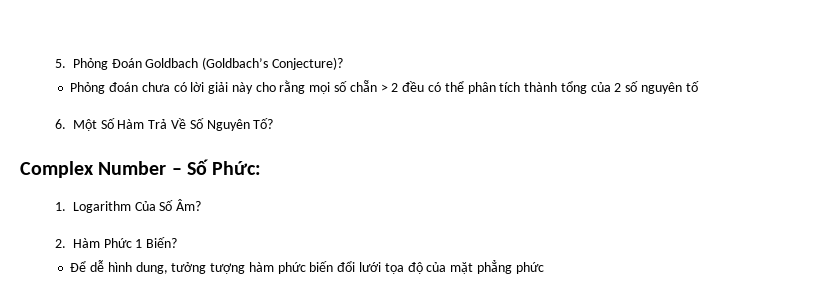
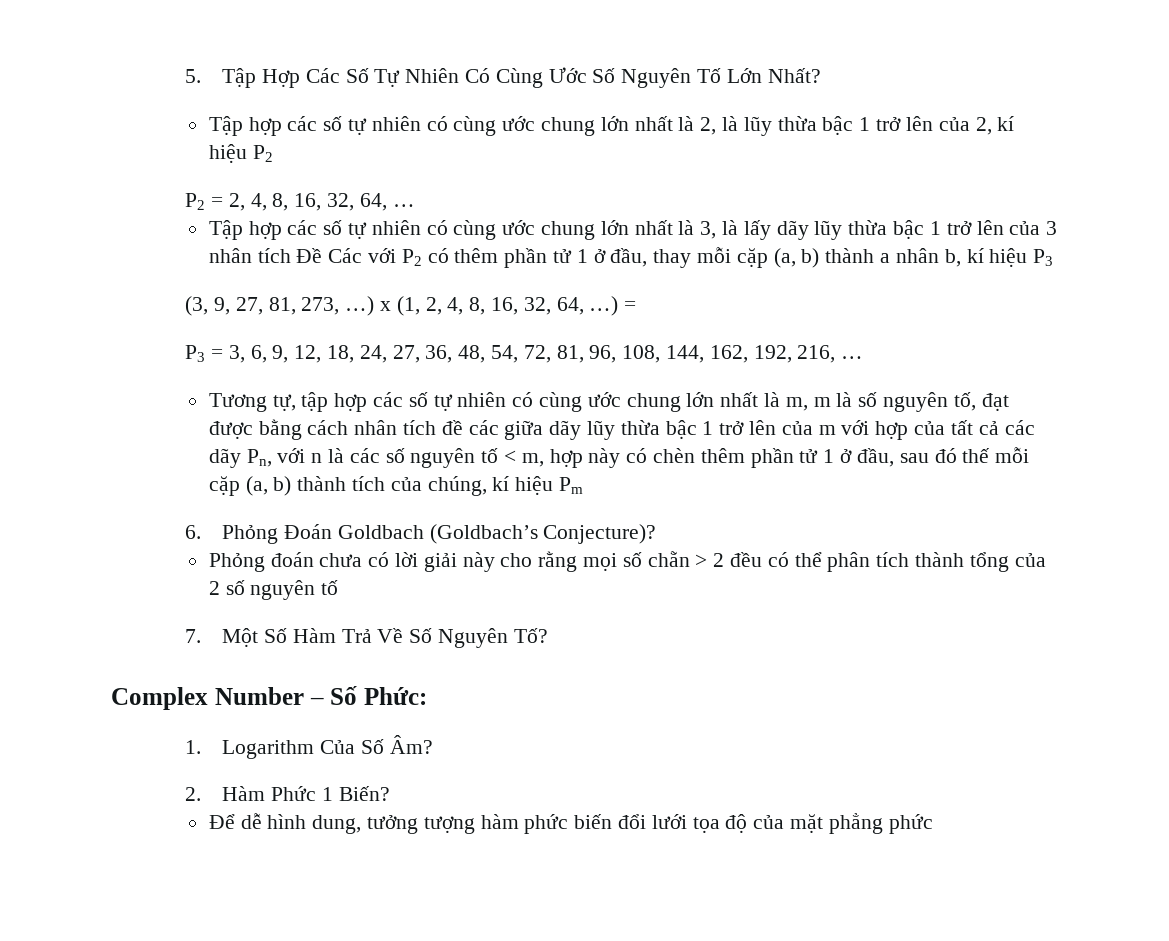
- 5. Phỏng Đoán Goldbach (Goldbach’s Conjecture)?
+ 5. Tập Hợp Các Số Tự Nhiên Có Cùng Ước Số Nguyên Tố Lớn Nhất?
+ Tập hợp các số tự nhiên có cùng ước chung lớn nhất là 2, là lũy thừa bậc 1 trở lên của 2, kí hiệu P2
+ P2 = 2, 4, 8, 16, 32, 64, …
+ Tập hợp các số tự nhiên có cùng ước chung lớn nhất là 3, là lấy dãy lũy thừa bậc 1 trở lên của 3 nhân tích Đề Các với P2 có thêm phần tử 1 ở đầu, thay mỗi cặp (a, b) thành a nhân b, kí hiệu P3
+ (3, 9, 27, 81, 273, …) x (1, 2, 4, 8, 16, 32, 64, …) =
+ P3 = 3, 6, 9, 12, 18, 24, 27, 36, 48, 54, 72, 81, 96, 108, 144, 162, 192, 216, …
+ Tương tự, tập hợp các số tự nhiên có cùng ước chung lớn nhất là m, m là số nguyên tố, đạt được bằng cách nhân tích đề các giữa dãy lũy thừa bậc 1 trở lên của m với hợp của tất cả các dãy Pn, với n là các số nguyên tố < m, hợp này có chèn thêm phần tử 1 ở đầu, sau đó thế mỗi cặp (a, b) thành tích của chúng, kí hiệu Pm
+ 6. Phỏng Đoán Goldbach (Goldbach’s Conjecture)?
- 6. Một Số Hàm Trả Về Số Nguyên Tố?
+ 7. Một Số Hàm Trả Về Số Nguyên Tố?

